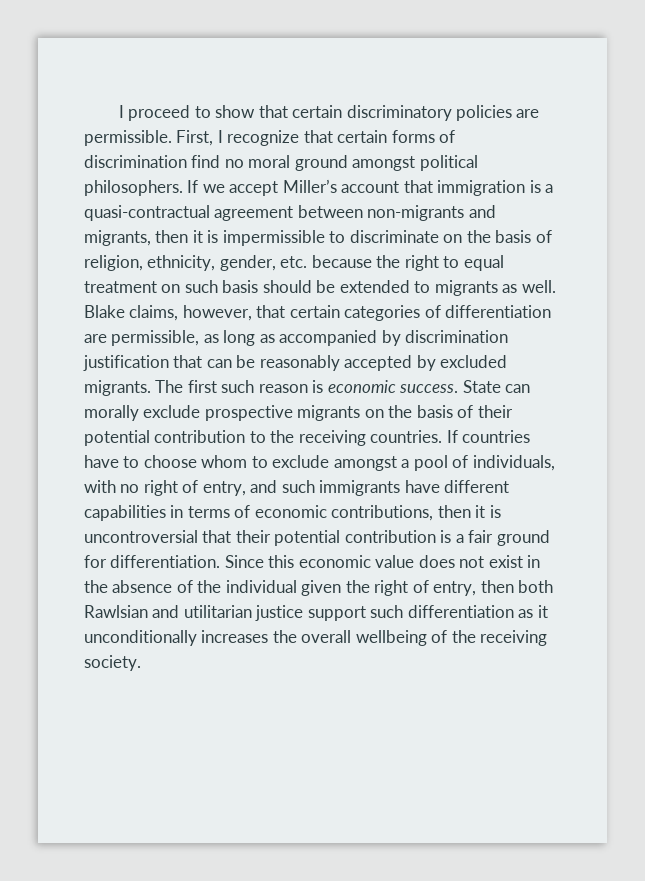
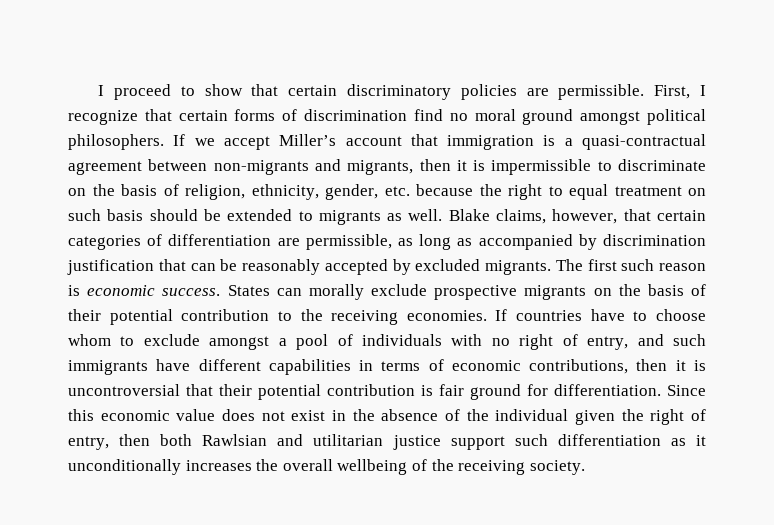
- State can morally exclude prospective migrants on the basis of their potential contribution to the receiving countries.
+ States can morally exclude prospective migrants on the basis of their potential contribution to the receiving economies.
- If countries have to choose whom to exclude amongst a pool of individuals, with no right of entry, and such immigrants have different capabilities in terms of economic contributions, then it is uncontroversial that their potential contribution is a fair ground for differentiation.
+ If countries have to choose whom to exclude amongst a pool of individuals with no right of entry, and such immigrants have different capabilities in terms of economic contributions, then it is uncontroversial that their potential contribution is fair ground for differentiation.

